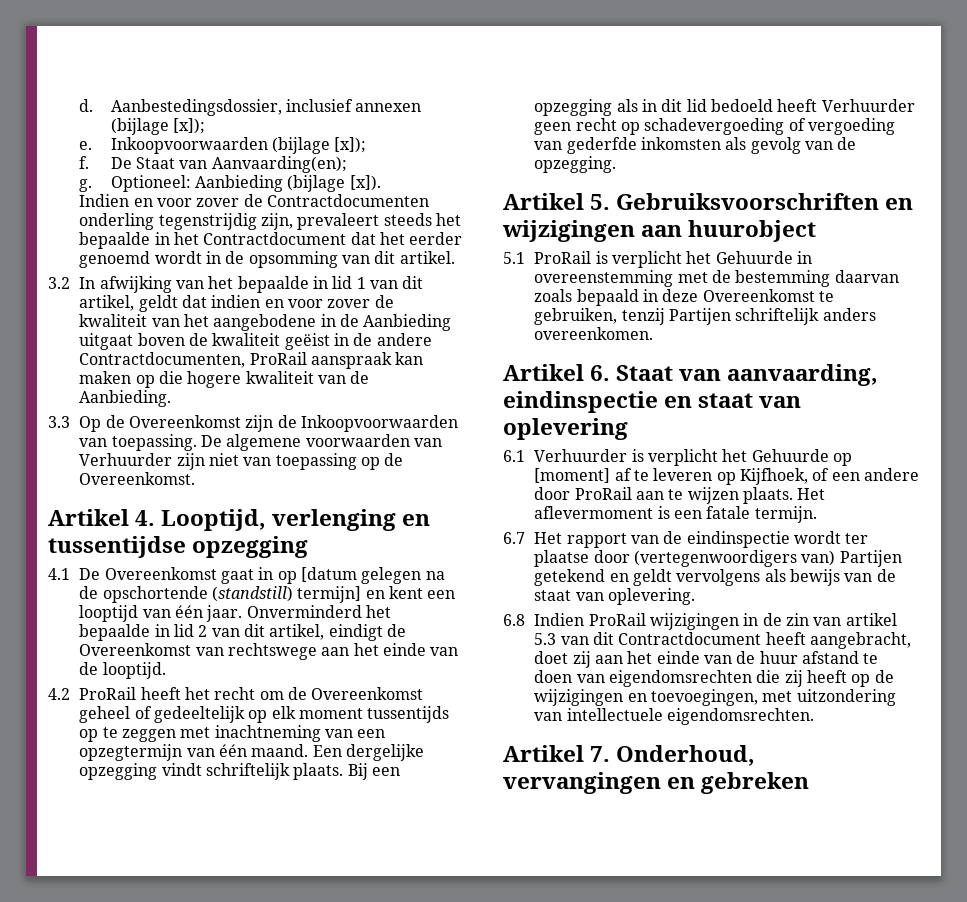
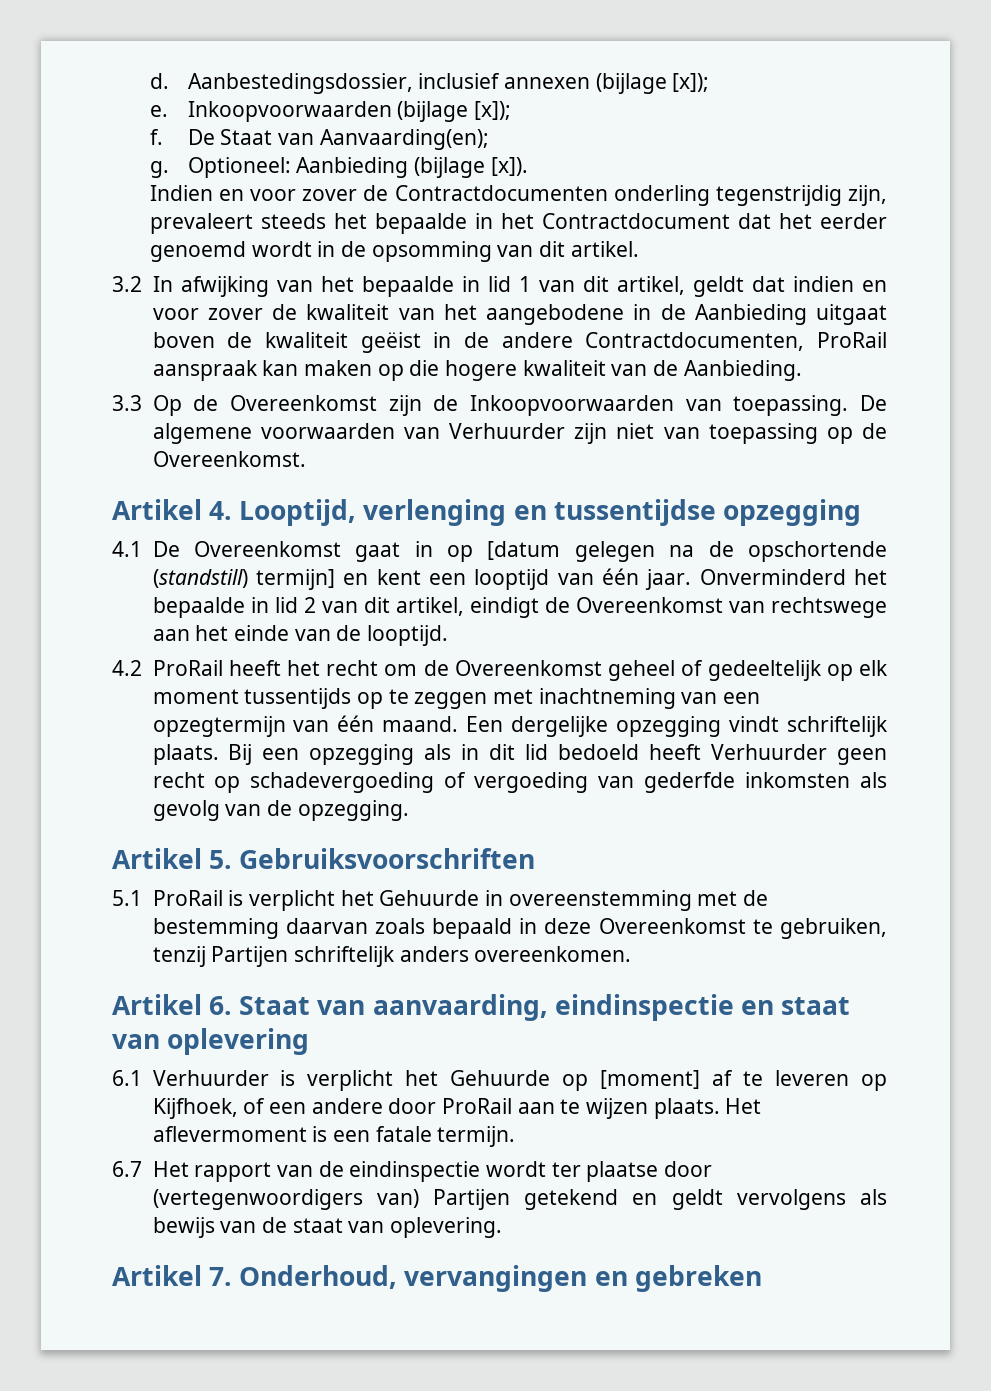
- Artikel 5. Gebruiksvoorschriften en wijzigingen aan huurobject
+ Artikel 5. Gebruiksvoorschriften
- 6.8 Indien ProRail wijzigingen in de zin van artikel 5.3 van dit Contractdocument heeft aangebracht, doet zij aan het einde van de huur afstand te doen van eigendomsrechten die zij heeft op de wijzigingen en toevoegingen, met uitzondering van intellectuele eigendomsrechten.

